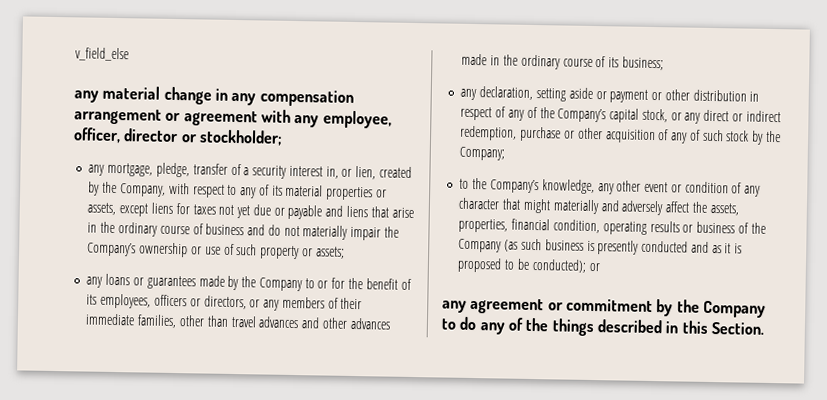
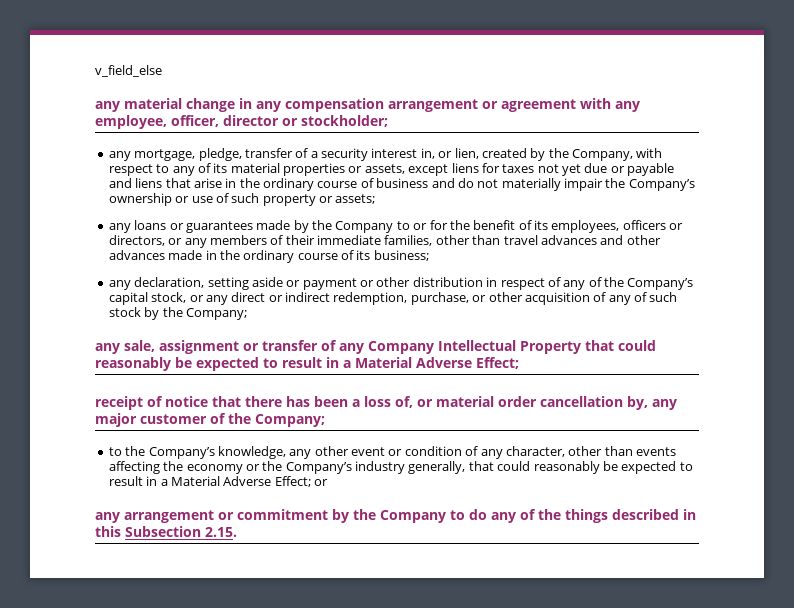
- any declaration, setting aside or payment or other distribution in respect of any of the Company’s capital stock, or any direct or indirect redemption, purchase or other acquisition of any of such stock by the Company;
+ any declaration, setting aside or payment or other distribution in respect of any of the Company’s capital stock, or any direct or indirect redemption, purchase, or other acquisition of any of such stock by the Company;
+ any sale, assignment or transfer of any Company Intellectual Property that could reasonably be expected to result in a Material Adverse Effect;
+ receipt of notice that there has been a loss of, or material order cancellation by, any major customer of the Company;
- to the Company’s knowledge, any other event or condition of any character that might materially and adversely affect the assets, properties, financial condition, operating results or business of the Company (as such business is presently conducted and as it is proposed to be conducted); or
+ to the Company’s knowledge, any other event or condition of any character, other than events affecting the economy or the Company’s industry generally, that could reasonably be expected to result in a Material Adverse Effect; or
- any agreement or commitment by the Company to do any of the things described in this Section.
+ any arrangement or commitment by the Company to do any of the things described in this Subsection 2.15.

